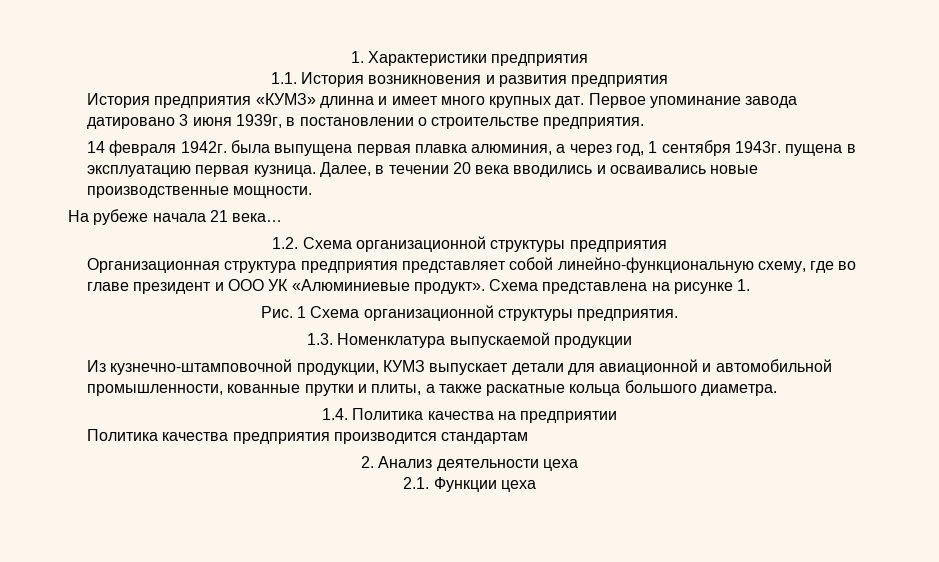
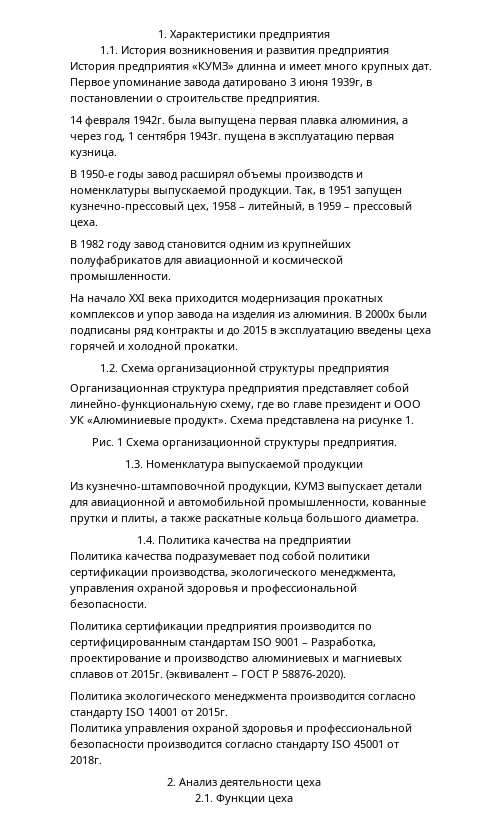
- 14 февраля 1942г. была выпущена первая плавка алюминия, а через год, 1 сентября 1943г. пущена в эксплуатацию первая кузница. Далее, в течении 20 века вводились и осваивались новые производственные мощности.
- На рубеже начала 21 века…
+ 14 февраля 1942г. была выпущена первая плавка алюминия, а через год, 1 сентября 1943г. пущена в эксплуатацию первая кузница.
+ В 1950-е годы завод расширял объемы производств и номенклатуры выпускаемой продукции. Так, в 1951 запущен кузнечно-прессовый цех, 1958 – литейный, в 1959 – прессовый цеха.
+ В 1982 году завод становится одним из крупнейших полуфабрикатов для авиационной и космической промышленности.
+ На начало XXI века приходится модернизация прокатных комплексов и упор завода на изделия из алюминия. В 2000х были подписаны ряд контракты и до 2015 в эксплуатацию введены цеха горячей и холодной прокатки.
- Политика качества предприятия производится стандартам
+ Политика качества подразумевает под собой политики сертификации производства, экологического менеджмента, управления охраной здоровья и профессиональной безопасности.
+ Политика сертификации предприятия производится по сертифицированным стандартам ISO 9001 – Разработка, проектирование и производство алюминиевых и магниевых сплавов от 2015г. (эквивалент – ГОСТ Р 58876-2020).
+ Политика экологического менеджмента производится согласно стандарту ISO 14001 от 2015г.
+ Политика управления охраной здоровья и профессиональной безопасности производится согласно стандарту ISO 45001 от 2018г.

